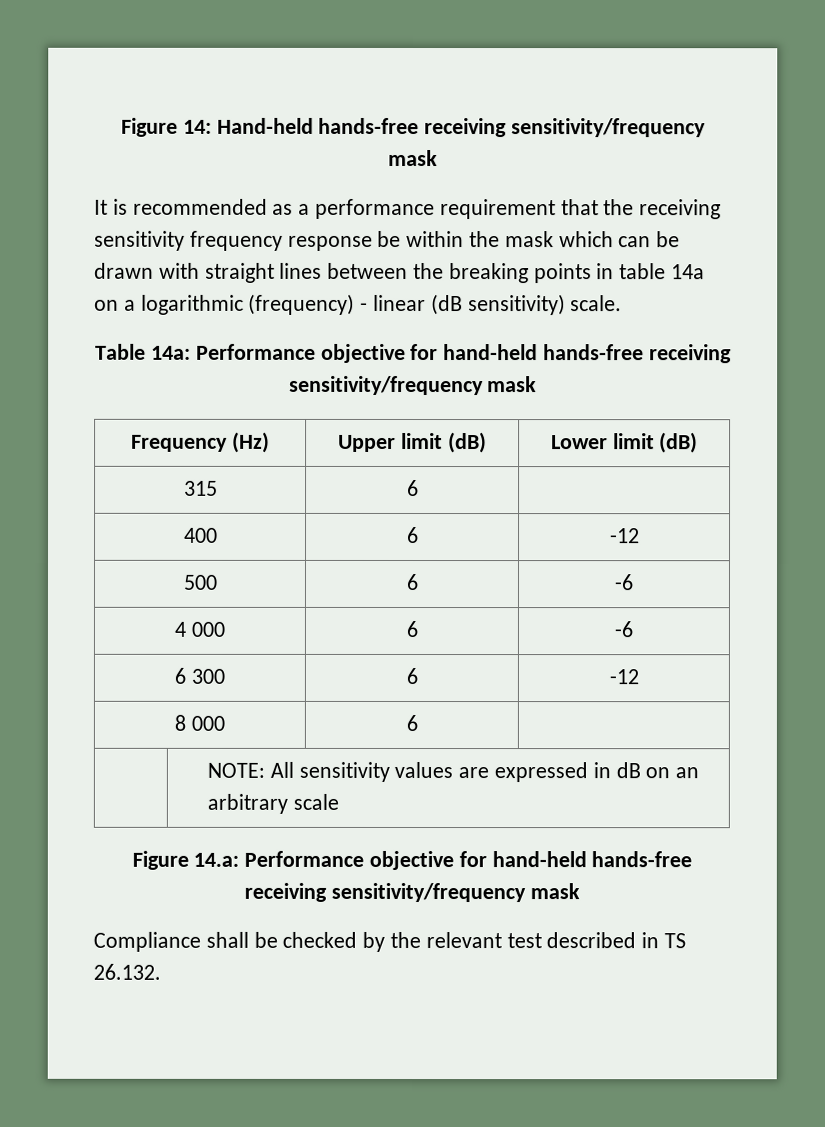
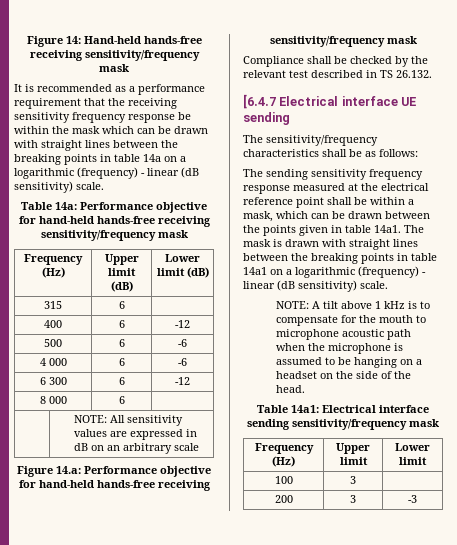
+ [6.4.7 Electrical interface UE sending
+ The sensitivity/frequency characteristics shall be as follows:
+ The sending sensitivity frequency response measured at the electrical reference point shall be within a mask, which can be drawn between the points given in table 14a1. The mask is drawn with straight lines between the breaking points in table 14a1 on a logarithmic (frequency) - linear (dB sensitivity) scale.
+ NOTE: A tilt above 1 kHz is to compensate for the mouth to microphone acoustic path when the microphone is assumed to be hanging on a headset on the side of the head.
+ Table 14a1: Electrical interface sending sensitivity/frequency mask
+ Frequency (Hz) | Upper limit | Lower limit
+ 100 | 3 |
+ 200 | 3 | -3

